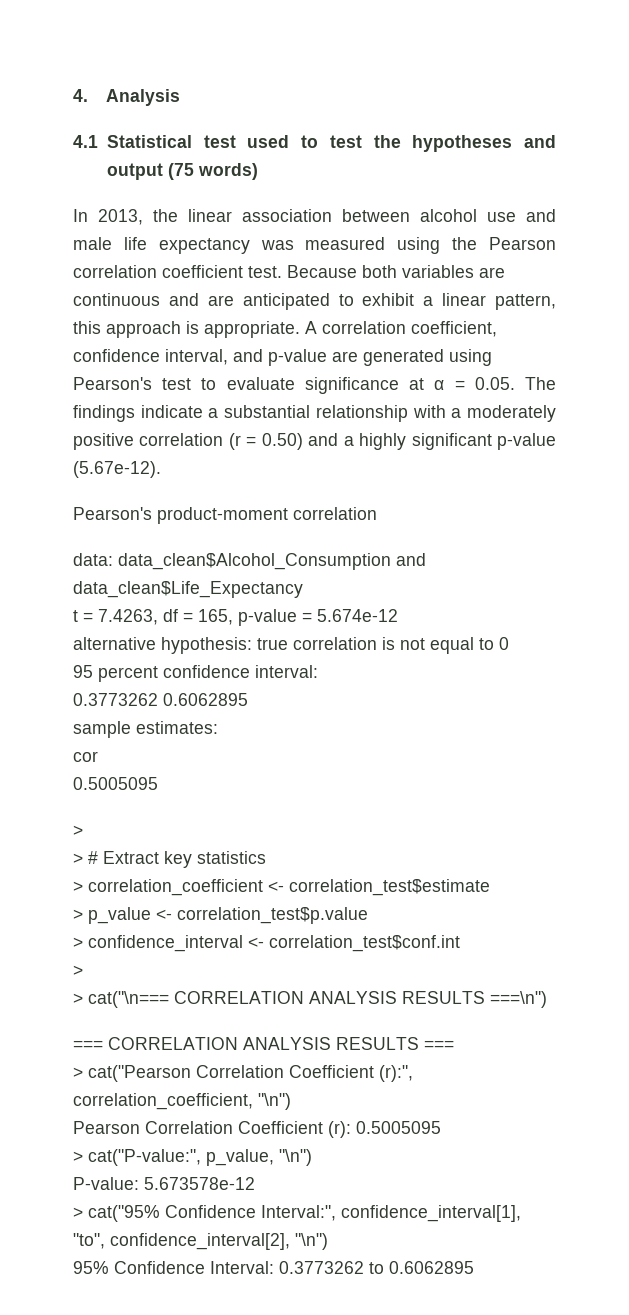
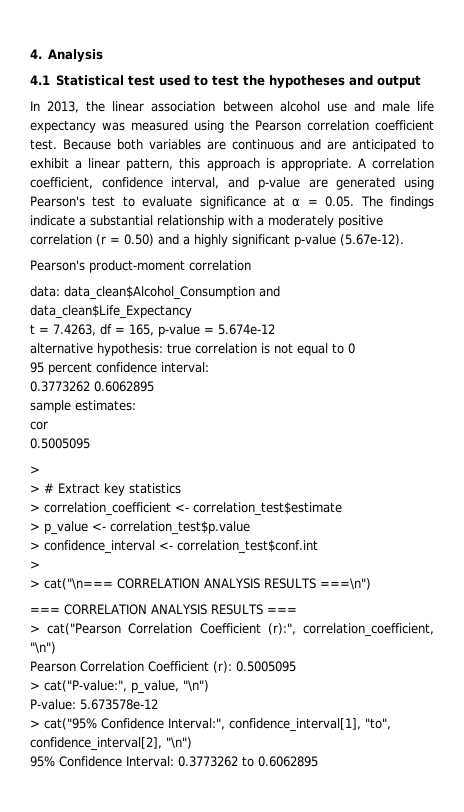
- 4.1 Statistical test used to test the hypotheses and output (75 words)
+ 4.1 Statistical test used to test the hypotheses and output

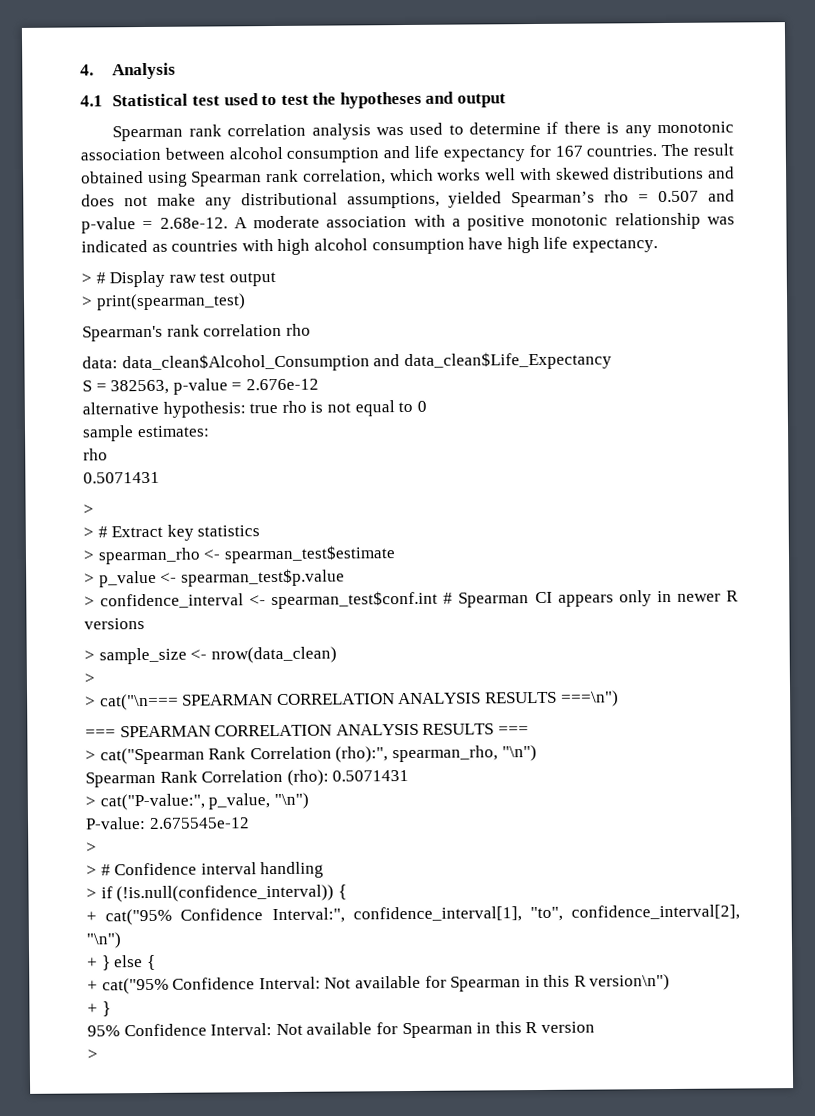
- In 2013, the linear association between alcohol use and male life expectancy was measured using the Pearson correlation coefficient test. Because both variables are continuous and are anticipated to exhibit a linear pattern, this approach is appropriate. A correlation coefficient, confidence interval, and p-value are generated using Pearson's test to evaluate significance at α = 0.05. The findings indicate a substantial relationship with a moderately positive correlation (r = 0.50) and a highly significant p-value (5.67e-12).
- Pearson's product-moment correlation
+ Spearman rank correlation analysis was used to determine if there is any monotonic association between alcohol consumption and life expectancy for 167 countries. The result obtained using Spearman rank correlation, which works well with skewed distributions and does not make any distributional assumptions, yielded Spearman’s rho = 0.507 and p-value = 2.68e-12. A moderate association with a positive monotonic relationship was indicated as countries with high alcohol consumption have high life expectancy.
+ > # Display raw test output
+ > print(spearman_test)
+ Spearman's rank correlation rho
  data: data_clean$Alcohol_Consumption and data_clean$Life_Expectancy
- t = 7.4263, df = 165, p-value = 5.674e-12
+ S = 382563, p-value = 2.676e-12
- alternative hypothesis: true correlation is not equal to 0
+ alternative hypothesis: true rho is not equal to 0
- 95 percent confidence interval:
- 0.3773262 0.6062895
  sample estimates:
- cor
- 0.5005095
+ rho
+ 0.5071431
- > correlation_coefficient <- correlation_test$estimate
+ > spearman_rho <- spearman_test$estimate
- > p_value <- correlation_test$p.value
+ > p_value <- spearman_test$p.value
- > confidence_interval <- correlation_test$conf.int
+ > confidence_interval <- spearman_test$conf.int # Spearman CI appears only in newer R versions
+ > sample_size <- nrow(data_clean)
- > cat("\n=== CORRELATION ANALYSIS RESULTS ===\n")
+ > cat("\n=== SPEARMAN CORRELATION ANALYSIS RESULTS ===\n")
- === CORRELATION ANALYSIS RESULTS ===
+ === SPEARMAN CORRELATION ANALYSIS RESULTS ===
- > cat("Pearson Correlation Coefficient (r):", correlation_coefficient, "\n")
- Pearson Correlation Coefficient (r): 0.5005095
+ > cat("Spearman Rank Correlation (rho):", spearman_rho, "\n")
+ Spearman Rank Correlation (rho): 0.5071431
- P-value: 5.673578e-12
- > cat("95% Confidence Interval:", confidence_interval[1], "to", confidence_interval[2], "\n")
+ P-value: 2.675545e-12
+ >
+ > # Confidence interval handling
+ > if (!is.null(confidence_interval)) {
+ + cat("95% Confidence Interval:", confidence_interval[1], "to", confidence_interval[2], "\n")
- 95% Confidence Interval: 0.3773262 to 0.6062895
+ + } else {
+ + cat("95% Confidence Interval: Not available for Spearman in this R version\n")
+ + }
+ 95% Confidence Interval: Not available for Spearman in this R version
+ >

